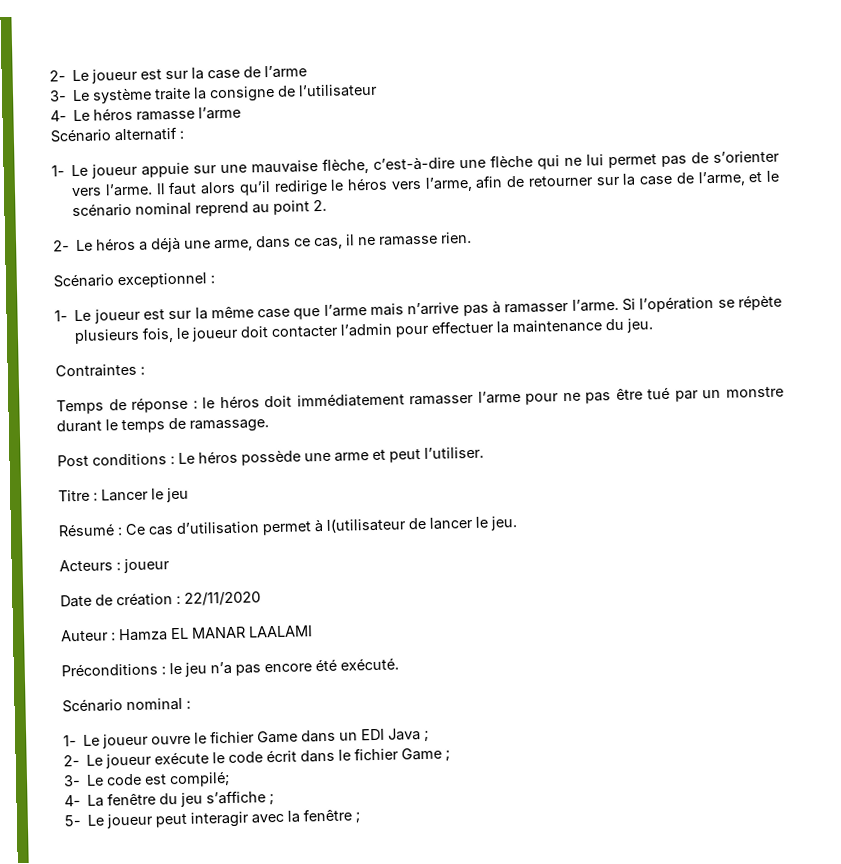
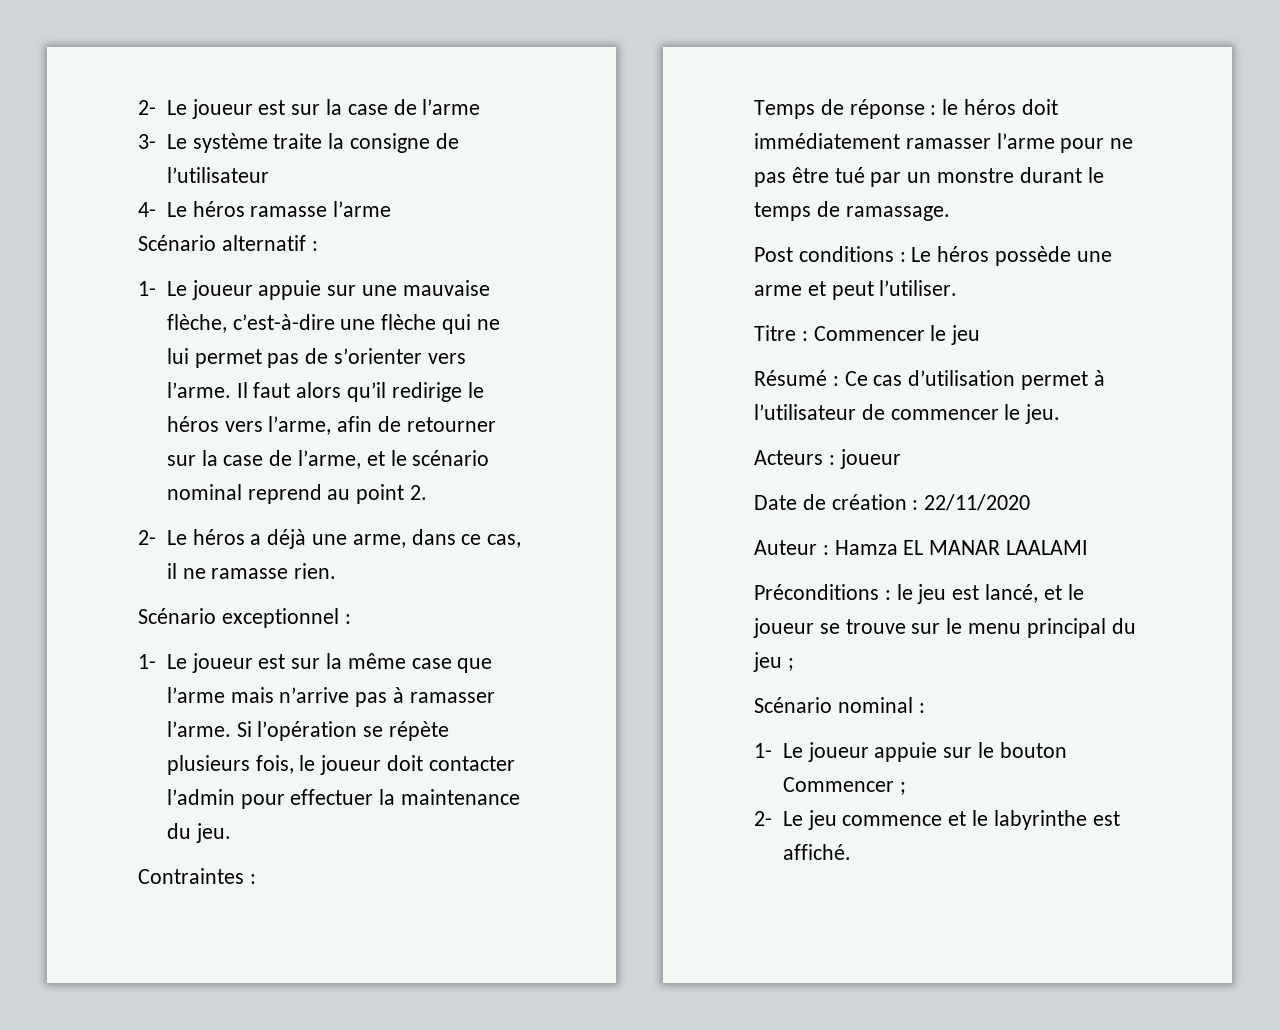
- Titre : Lancer le jeu
+ Titre : Commencer le jeu
- Résumé : Ce cas d’utilisation permet à l(utilisateur de lancer le jeu.
+ Résumé : Ce cas d’utilisation permet à l’utilisateur de commencer le jeu.
- Préconditions : le jeu n’a pas encore été exécuté.
+ Préconditions : le jeu est lancé, et le joueur se trouve sur le menu principal du jeu ;
- 1- Le joueur ouvre le fichier Game dans un EDI Java ;
- 2- Le joueur exécute le code écrit dans le fichier Game ;
- 3- Le code est compilé;
- 4- La fenêtre du jeu s’affiche ;
- 5- Le joueur peut interagir avec la fenêtre ;
+ 1- Le joueur appuie sur le bouton Commencer ;
+ 2- Le jeu commence et le labyrinthe est affiché.

